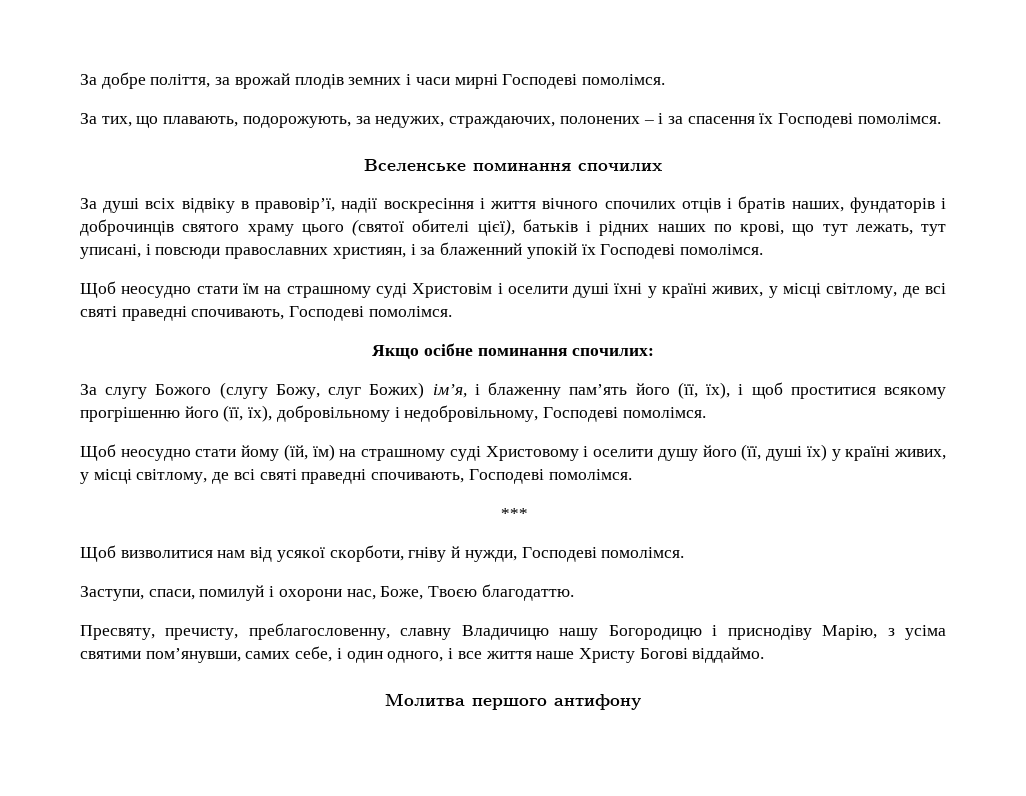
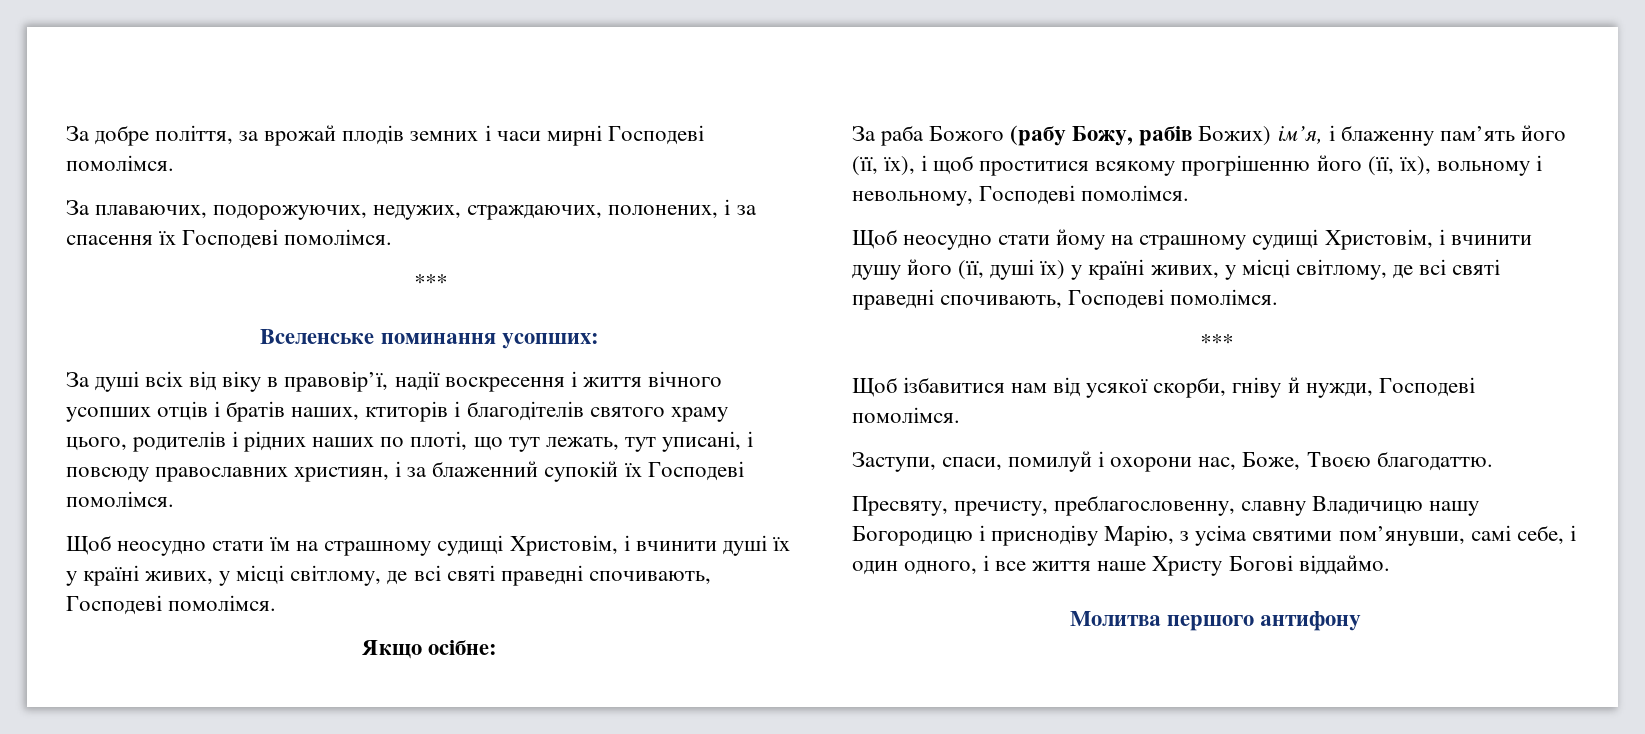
- За тих, що плавають, подорожують, за недужих, страждаючих, полонених – і за спасення їх Господеві помолімся.
+ За плаваючих, подорожуючих, недужих, страждаючих, полонених, і за спасення їх Господеві помолімся.
+ ***
- Вселенське поминання спочилих
+ Вселенське поминання усопших:
- За душі всіх відвіку в правовір’ї, надії воскресіння і життя вічного спочилих отців і братів наших, фундаторів і доброчинців святого храму цього (святої обителі цієї), батьків і рідних наших по крові, що тут лежать, тут уписані, і повсюди православних християн, і за блаженний упокій їх Господеві помолімся.
+ За душі всіх від віку в правовір’ї, надії воскресення і життя вічного усопших отців і братів наших, ктиторів і благодітелів святого храму цього, родителів і рідних наших по плоті, що тут лежать, тут уписані, і повсюду православних християн, і за блаженний супокій їх Господеві помолімся.
- Щоб неосудно стати їм на страшному суді Христовім і оселити душі їхні у країні живих, у місці світлому, де всі святі праведні спочивають, Господеві помолімся.
+ Щоб неосудно стати їм на страшному судищі Христовім, і вчинити душі їх у країні живих, у місці світлому, де всі святі праведні спочивають, Господеві помолімся.
- Якщо осібне поминання спочилих:
- За слугу Божого (слугу Божу, слуг Божих) ім’я, і блаженну пам’ять його (її, їх), і щоб проститися всякому прогрішенню його (її, їх), добровільному і недобровільному, Господеві помолімся.
+ Якщо осібне:
+ За раба Божого (рабу Божу, рабів Божих) ім’я, і блаженну пам’ять його (її, їх), і щоб проститися всякому прогрішенню його (її, їх), вольному і невольному, Господеві помолімся.
- Щоб неосудно стати йому (їй, їм) на страшному суді Христовому і оселити душу його (її, душі їх) у країні живих, у місці світлому, де всі святі праведні спочивають, Господеві помолімся.
+ Щоб неосудно стати йому на страшному судищі Христовім, і вчинити душу його (її, душі їх) у країні живих, у місці світлому, де всі святі праведні спочивають, Господеві помолімся.
- Щоб визволитися нам від усякої скорботи, гніву й нужди, Господеві помолімся.
+ Щоб ізбавитися нам від усякої скорби, гніву й нужди, Господеві помолімся.
- Пресвяту, пречисту, преблагословенну, славну Владичицю нашу Богородицю і приснодіву Марію, з усіма святими пом’янувши, самих себе, і один одного, і все життя наше Христу Богові віддаймо.
+ Пресвяту, пречисту, преблагословенну, славну Владичицю нашу Богородицю і приснодіву Марію, з усіма святими пом’янувши, самі себе, і один одного, і все життя наше Христу Богові віддаймо.

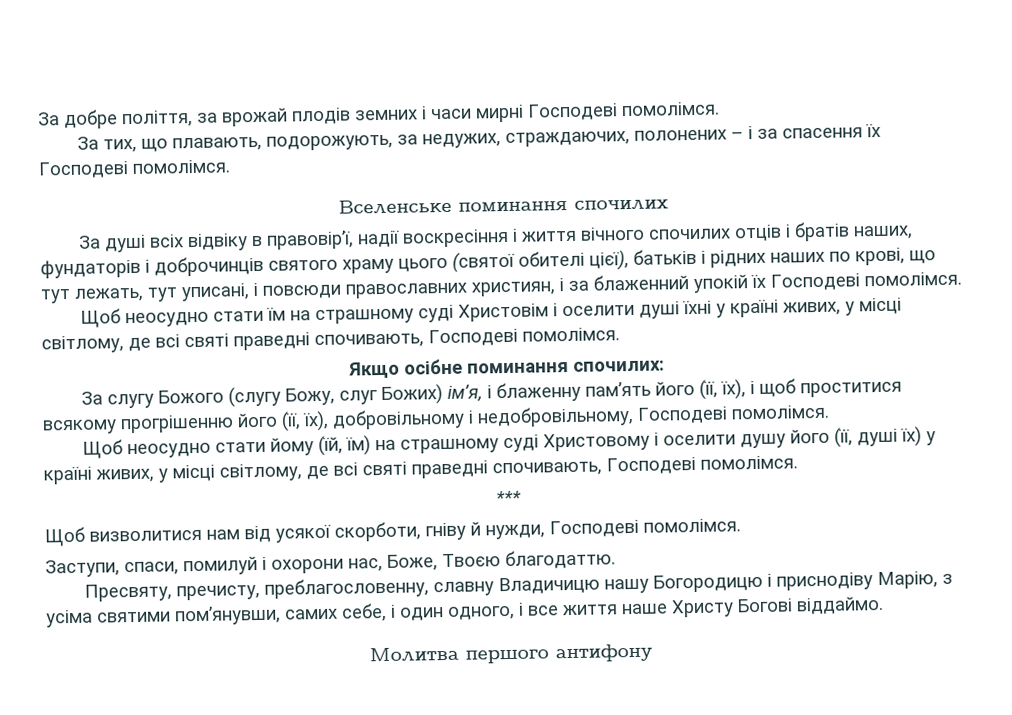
- За плаваючих, подорожуючих, недужих, страждаючих, полонених, і за спасення їх Господеві помолімся.
- ***
+ За тих, що плавають, подорожують, за недужих, страждаючих, полонених – і за спасення їх Господеві помолімся.
- Вселенське поминання усопших:
+ Вселенське поминання спочилих
- За душі всіх від віку в правовір’ї, надії воскресення і життя вічного усопших отців і братів наших, ктиторів і благодітелів святого храму цього, родителів і рідних наших по плоті, що тут лежать, тут уписані, і повсюду православних християн, і за блаженний супокій їх Господеві помолімся.
+ За душі всіх відвіку в правовір’ї, надії воскресіння і життя вічного спочилих отців і братів наших, фундаторів і доброчинців святого храму цього (святої обителі цієї), батьків і рідних наших по крові, що тут лежать, тут уписані, і повсюди православних християн, і за блаженний упокій їх Господеві помолімся.
- Щоб неосудно стати їм на страшному судищі Христовім, і вчинити душі їх у країні живих, у місці світлому, де всі святі праведні спочивають, Господеві помолімся.
+ Щоб неосудно стати їм на страшному суді Христовім і оселити душі їхні у країні живих, у місці світлому, де всі святі праведні спочивають, Господеві помолімся.
- Якщо осібне:
- За раба Божого (рабу Божу, рабів Божих) ім’я, і блаженну пам’ять його (її, їх), і щоб проститися всякому прогрішенню його (її, їх), вольному і невольному, Господеві помолімся.
+ Якщо осібне поминання спочилих:
+ За слугу Божого (слугу Божу, слуг Божих) ім’я, і блаженну пам’ять його (її, їх), і щоб проститися всякому прогрішенню його (її, їх), добровільному і недобровільному, Господеві помолімся.
- Щоб неосудно стати йому на страшному судищі Христовім, і вчинити душу його (її, душі їх) у країні живих, у місці світлому, де всі святі праведні спочивають, Господеві помолімся.
+ Щоб неосудно стати йому (їй, їм) на страшному суді Христовому і оселити душу його (її, душі їх) у країні живих, у місці світлому, де всі святі праведні спочивають, Господеві помолімся.
- Щоб ізбавитися нам від усякої скорби, гніву й нужди, Господеві помолімся.
+ Щоб визволитися нам від усякої скорботи, гніву й нужди, Господеві помолімся.
- Пресвяту, пречисту, преблагословенну, славну Владичицю нашу Богородицю і приснодіву Марію, з усіма святими пом’янувши, самі себе, і один одного, і все життя наше Христу Богові віддаймо.
+ Пресвяту, пречисту, преблагословенну, славну Владичицю нашу Богородицю і приснодіву Марію, з усіма святими пом’янувши, самих себе, і один одного, і все життя наше Христу Богові віддаймо.

